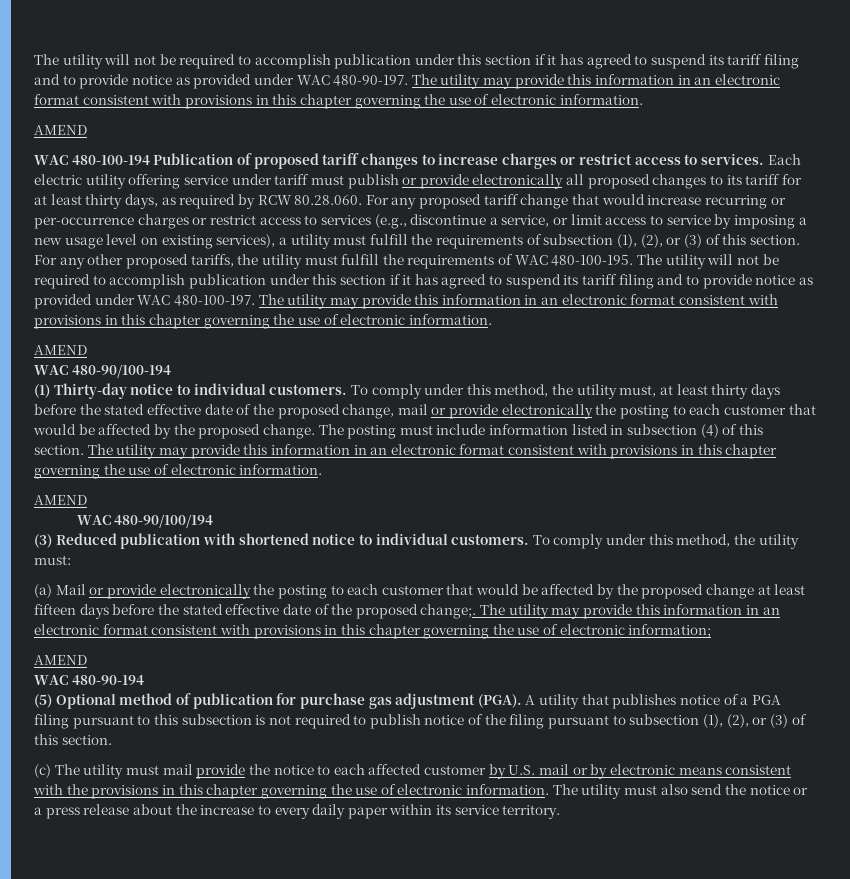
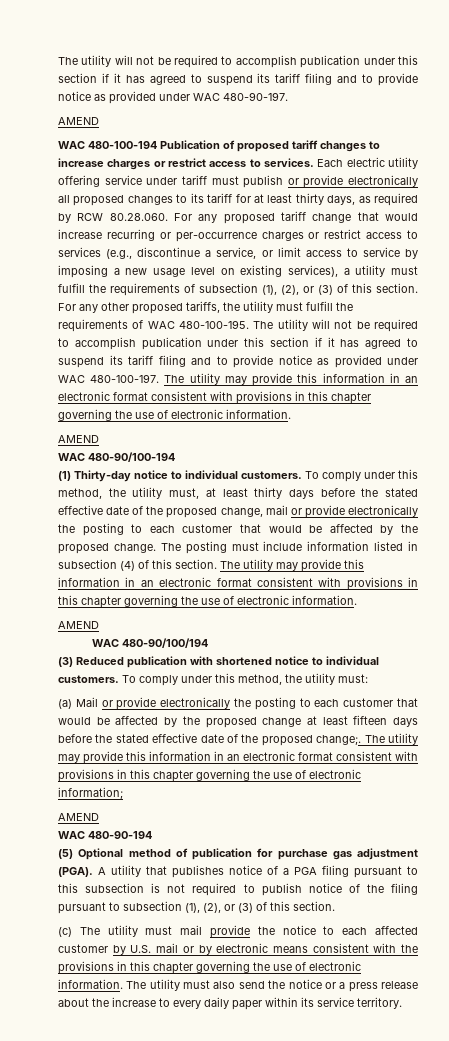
- The utility will not be required to accomplish publication under this section if it has agreed to suspend its tariff filing and to provide notice as provided under WAC 480-90-197. The utility may provide this information in an electronic format consistent with provisions in this chapter governing the use of electronic information.
+ The utility will not be required to accomplish publication under this section if it has agreed to suspend its tariff filing and to provide notice as provided under WAC 480-90-197.

